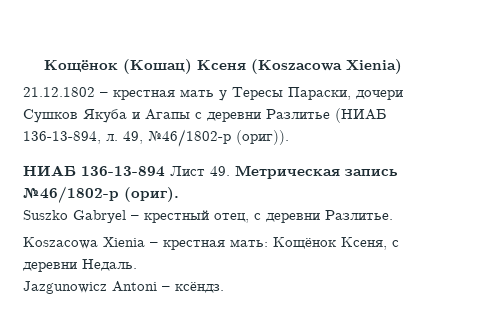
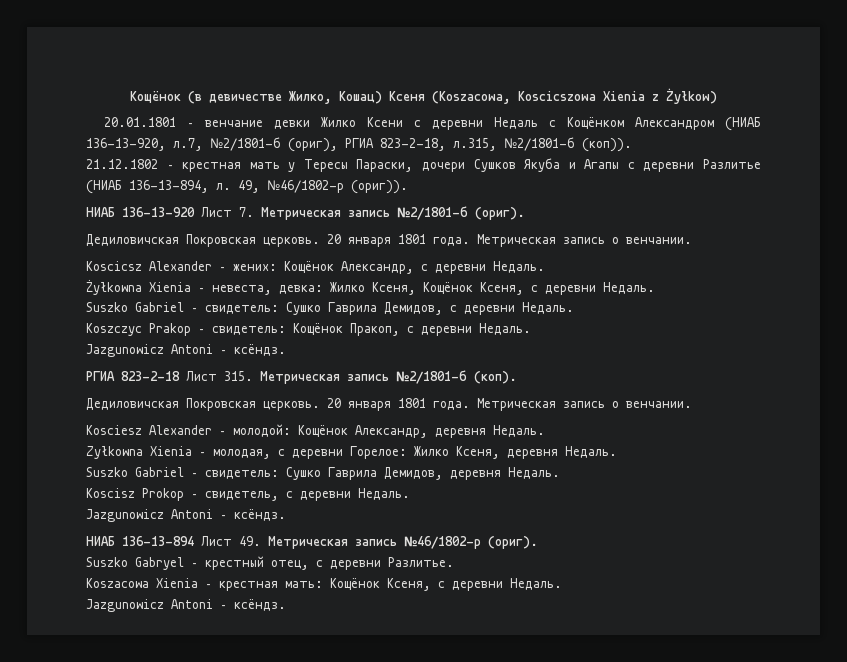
- Кощёнок (Кошац) Ксеня (Koszacowa Xienia)
+ Кощёнок (в девичестве Жилко, Кошац) Ксеня (Koszacowa, Koscicszowa Xienia z Żyłkow)
+ 20.01.1801 – венчание девки Жилко Ксени с деревни Недаль с Кощёнком Александром (НИАБ 136-13-920, л.7, №2/1801-б (ориг), РГИА 823-2-18, л.315, №2/1801-б (коп)).
+ НИАБ 136-13-920 Лист 7. Метрическая запись №2/1801-б (ориг).
+ Дедиловичская Покровская церковь. 20 января 1801 года. Метрическая запись о венчании.
+ Koscicsz Alexander – жених: Кощёнок Александр, с деревни Недаль.
+ Żyłkowna Xienia – невеста, девка: Жилко Ксеня, Кощёнок Ксеня, с деревни Недаль.
+ Suszko Gabriel – свидетель: Сушко Гаврила Демидов, с деревни Недаль.
+ Koszczyc Prakop – свидетель: Кощёнок Пракоп, с деревни Недаль.
+ Jazgunowicz Antoni – ксёндз.
+ РГИА 823-2-18 Лист 315. Метрическая запись №2/1801-б (коп).
+ Дедиловичская Покровская церковь. 20 января 1801 года. Метрическая запись о венчании.
+ Kosciesz Alexander – молодой: Кощёнок Александр, деревня Недаль.
+ Zyłkowna Xienia – молодая, с деревни Горелое: Жилко Ксеня, деревня Недаль.
+ Suszko Gabriel – свидетель: Сушко Гаврила Демидов, деревня Недаль.
+ Koscisz Prokop – свидетель, с деревни Недаль.
+ Jazgunowicz Antoni – ксёндз.

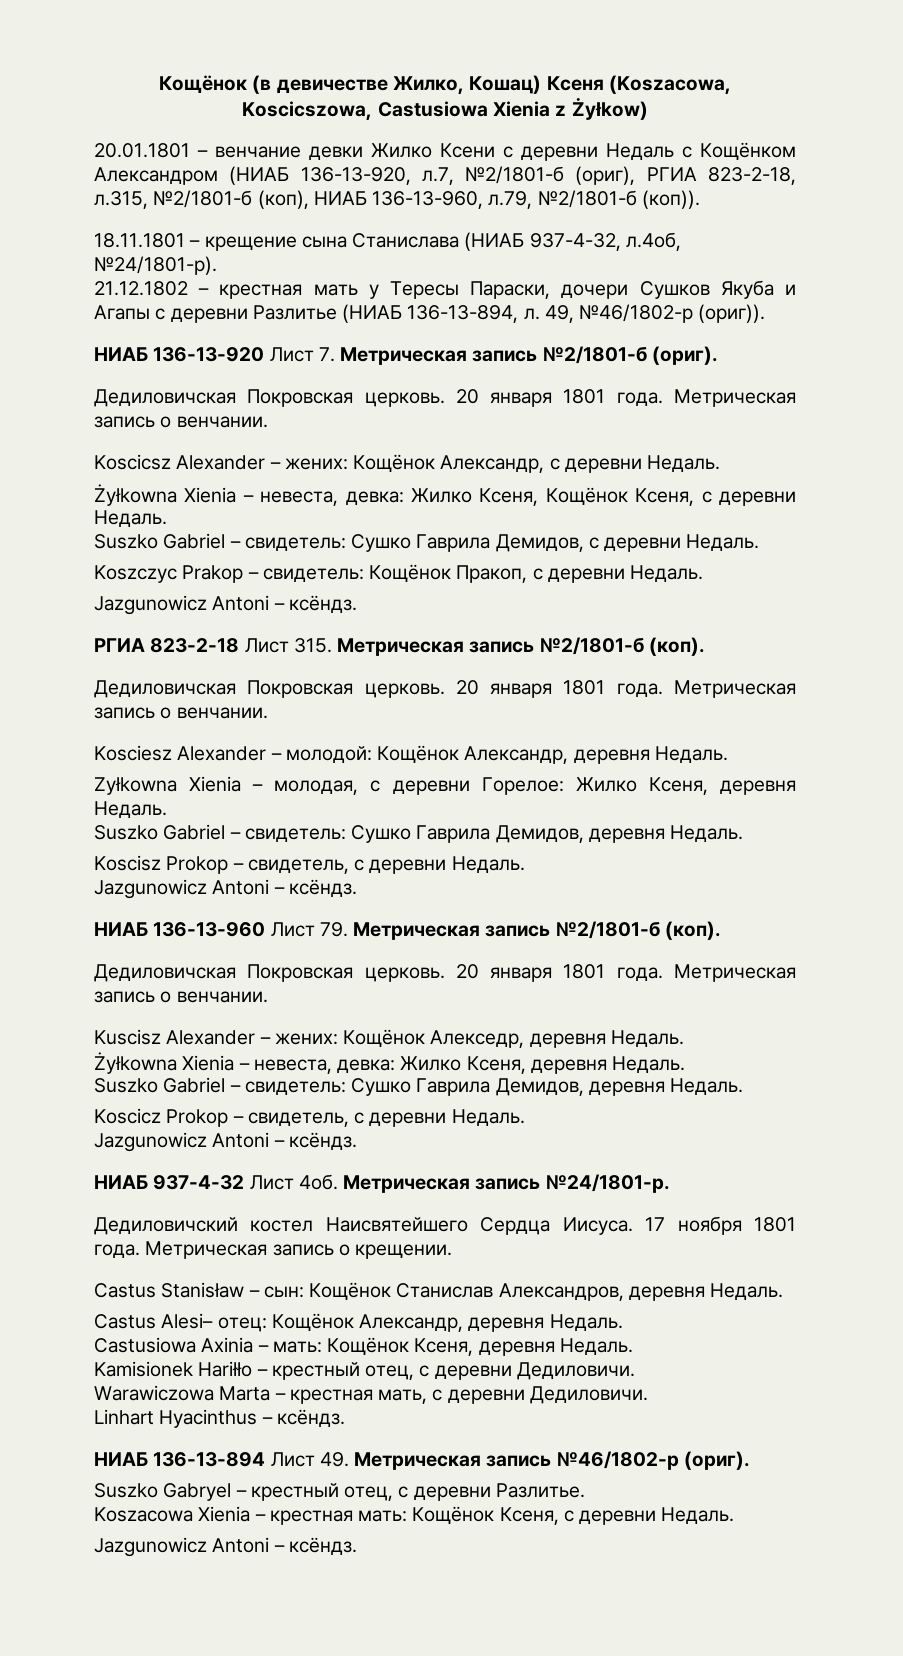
- Кощёнок (в девичестве Жилко, Кошац) Ксеня (Koszacowa, Koscicszowa Xienia z Żyłkow)
+ Кощёнок (в девичестве Жилко, Кошац) Ксеня (Koszacowa, Koscicszowa, Castusiowa Xienia z Żyłkow)
- 20.01.1801 – венчание девки Жилко Ксени с деревни Недаль с Кощёнком Александром (НИАБ 136-13-920, л.7, №2/1801-б (ориг), РГИА 823-2-18, л.315, №2/1801-б (коп)).
+ 20.01.1801 – венчание девки Жилко Ксени с деревни Недаль с Кощёнком Александром (НИАБ 136-13-920, л.7, №2/1801-б (ориг), РГИА 823-2-18, л.315, №2/1801-б (коп), НИАБ 136-13-960, л.79, №2/1801-б (коп)).
+ 18.11.1801 – крещение сына Станислава (НИАБ 937-4-32, л.4об, №24/1801-р).
+ НИАБ 136-13-960 Лист 79. Метрическая запись №2/1801-б (коп).
+ Дедиловичская Покровская церковь. 20 января 1801 года. Метрическая запись о венчании.
+ Kuscisz Alexander – жених: Кощёнок Алекседр, деревня Недаль.
+ Żyłkowna Xienia – невеста, девка: Жилко Ксеня, деревня Недаль.
+ Suszko Gabriel – свидетель: Сушко Гаврила Демидов, деревня Недаль.
+ Koscicz Prokop – свидетель, с деревни Недаль.
+ Jazgunowicz Antoni – ксёндз.
+ НИАБ 937-4-32 Лист 4об. Метрическая запись №24/1801-р.
+ Дедиловичский костел Наисвятейшего Сердца Иисуса. 17 ноября 1801 года. Метрическая запись о крещении.
+ Castus Stanisław – сын: Кощёнок Станислав Александров, деревня Недаль.
+ Castus Alesi– отец: Кощёнок Александр, деревня Недаль.
+ Castusiowa Axinia – мать: Кощёнок Ксеня, деревня Недаль.
+ Kamisionek Hariłło – крестный отец, с деревни Дедиловичи.
+ Warawiczowa Marta – крестная мать, с деревни Дедиловичи.
+ Linhart Hyacinthus – ксёндз.

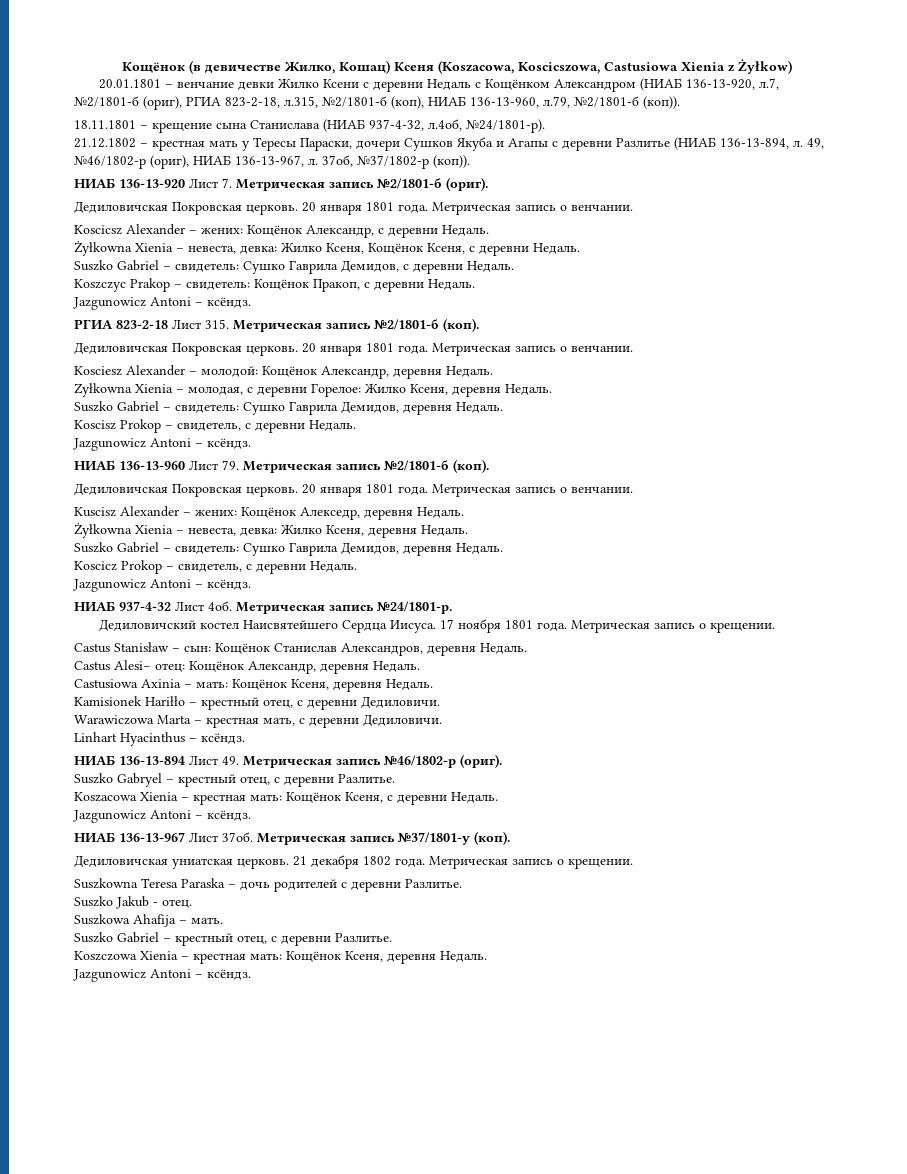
- 49, №46/1802-р (ориг)).
+ 49, №46/1802-р (ориг), НИАБ 136-13-967, л. 37об, №37/1802-р (коп)).
+ НИАБ 136-13-967 Лист 37об. Метрическая запись №37/1801-у (коп).
+ Дедиловичская униатская церковь. 21 декабря 1802 года. Метрическая запись о крещении.
+ Suszkowna Teresa Paraska – дочь родителей с деревни Разлитье.
+ Suszko Jakub - отец.
+ Suszkowa Ahafija – мать.
+ Suszko Gabriel – крестный отец, с деревни Разлитье.
+ Koszczowa Xienia – крестная мать: Кощёнок Ксеня, деревня Недаль.
+ Jazgunowicz Antoni – ксёндз.

